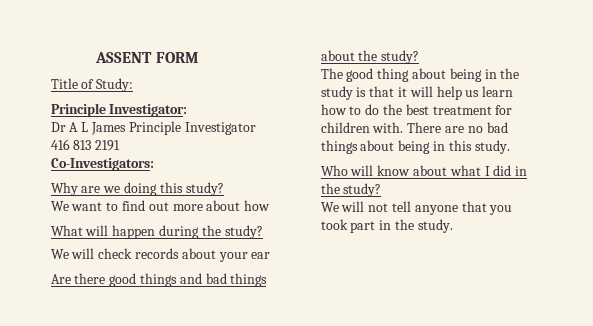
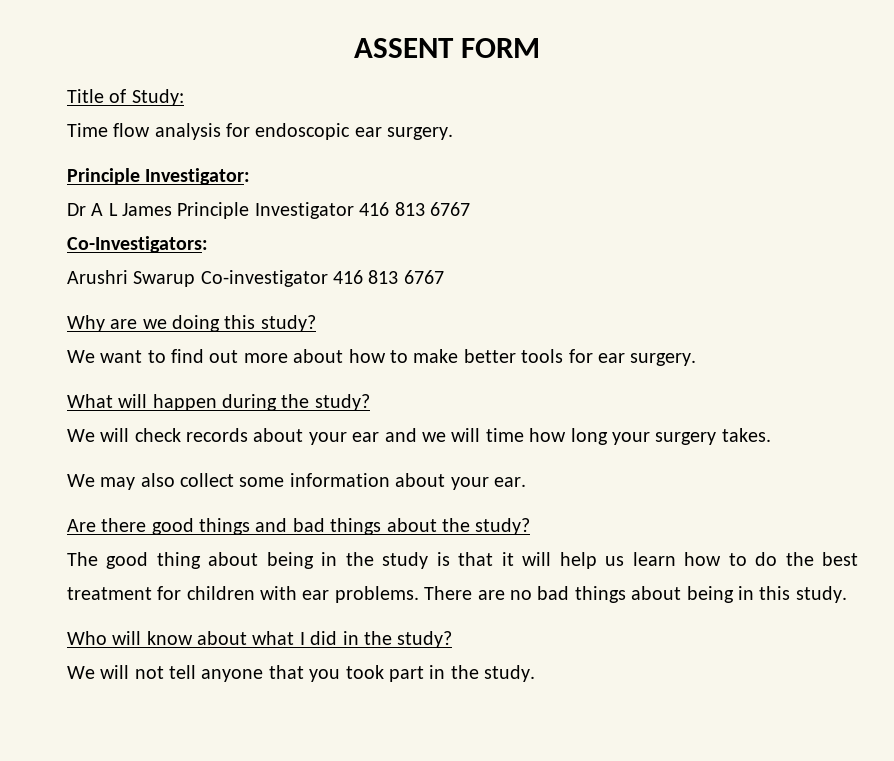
+ Time flow analysis for endoscopic ear surgery.
- Dr A L James Principle Investigator 416 813 2191
+ Dr A L James Principle Investigator 416 813 6767
+ Arushri Swarup Co-investigator 416 813 6767
- We want to find out more about how
+ We want to find out more about how to make better tools for ear surgery.
- We will check records about your ear
+ We will check records about your ear and we will time how long your surgery takes.
+ We may also collect some information about your ear.
- The good thing about being in the study is that it will help us learn how to do the best treatment for children with.
+ The good thing about being in the study is that it will help us learn how to do the best treatment for children with ear problems.

